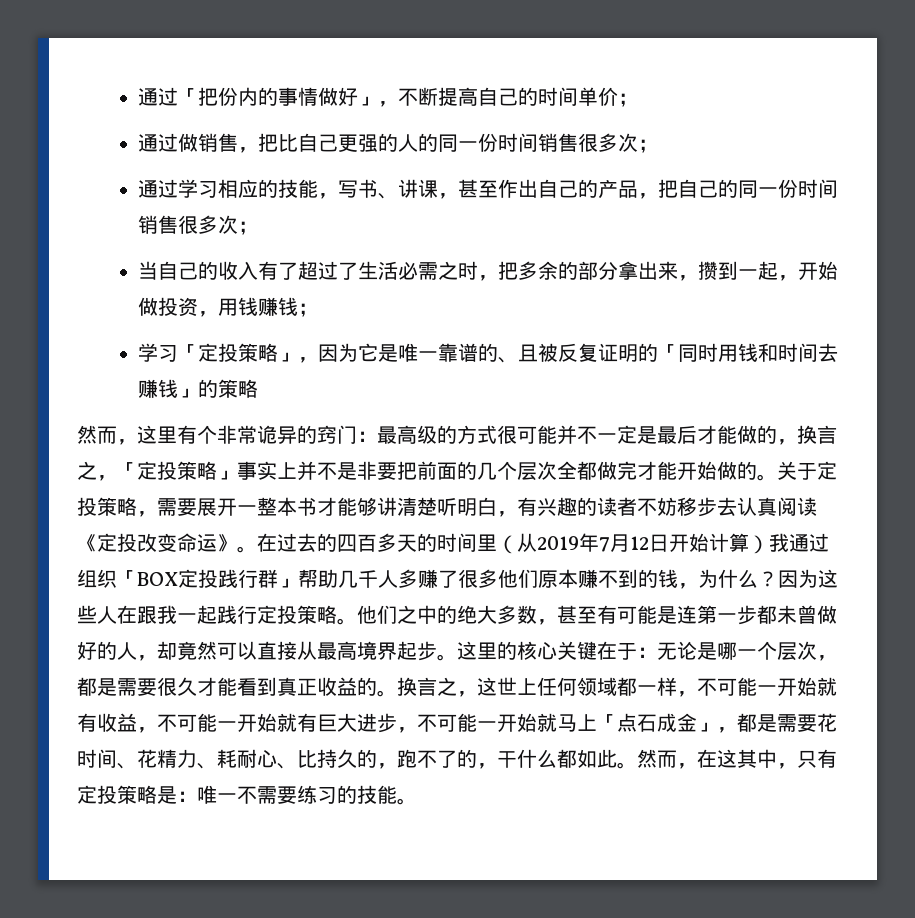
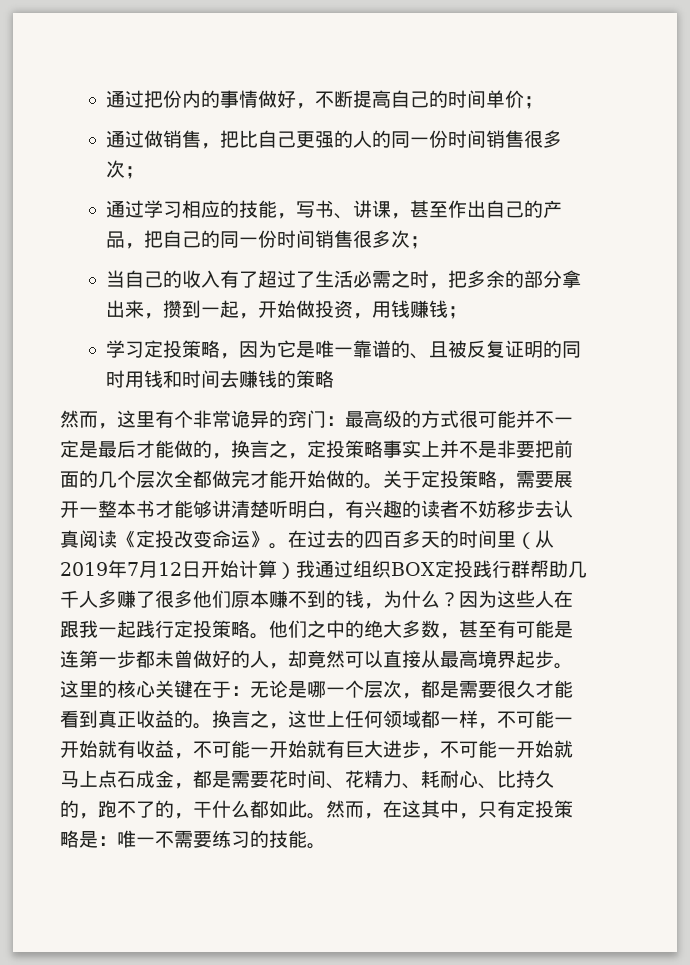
- 通过「把份内的事情做好」，不断提高自己的时间单价；
+ 通过把份内的事情做好，不断提高自己的时间单价；
- 学习「定投策略」，因为它是唯一靠谱的、且被反复证明的「同时用钱和时间去赚钱」的策略
+ 学习定投策略，因为它是唯一靠谱的、且被反复证明的同时用钱和时间去赚钱的策略
- 然而，这里有个非常诡异的窍门：最高级的方式很可能并不一定是最后才能做的，换言之，「定投策略」事实上并不是非要把前面的几个层次全都做完才能开始做的。
+ 然而，这里有个非常诡异的窍门：最高级的方式很可能并不一定是最后才能做的，换言之，定投策略事实上并不是非要把前面的几个层次全都做完才能开始做的。
- 在过去的四百多天的时间里（从2019年7月12日开始计算）我通过组织「BOX定投践行群」帮助几千人多赚了很多他们原本赚不到的钱，为什么？
+ 在过去的四百多天的时间里（从2019年7月12日开始计算）我通过组织BOX定投践行群帮助几千人多赚了很多他们原本赚不到的钱，为什么？
- 换言之，这世上任何领域都一样，不可能一开始就有收益，不可能一开始就有巨大进步，不可能一开始就马上「点石成金」，都是需要花时间、花精力、耗耐心、比持久的，跑不了的，干什么都如此。
+ 换言之，这世上任何领域都一样，不可能一开始就有收益，不可能一开始就有巨大进步，不可能一开始就马上点石成金，都是需要花时间、花精力、耗耐心、比持久的，跑不了的，干什么都如此。

